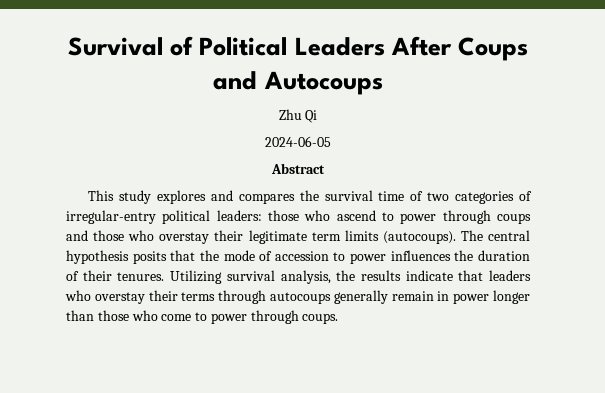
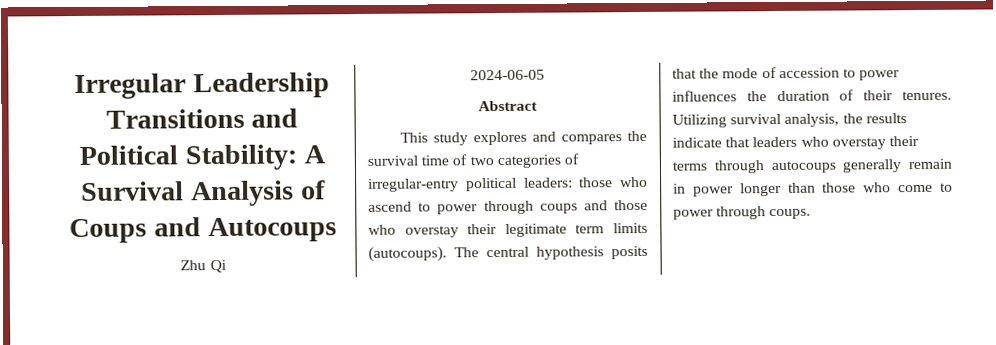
- Survival of Political Leaders After Coups and Autocoups
+ Irregular Leadership Transitions and Political Stability: A Survival Analysis of Coups and Autocoups

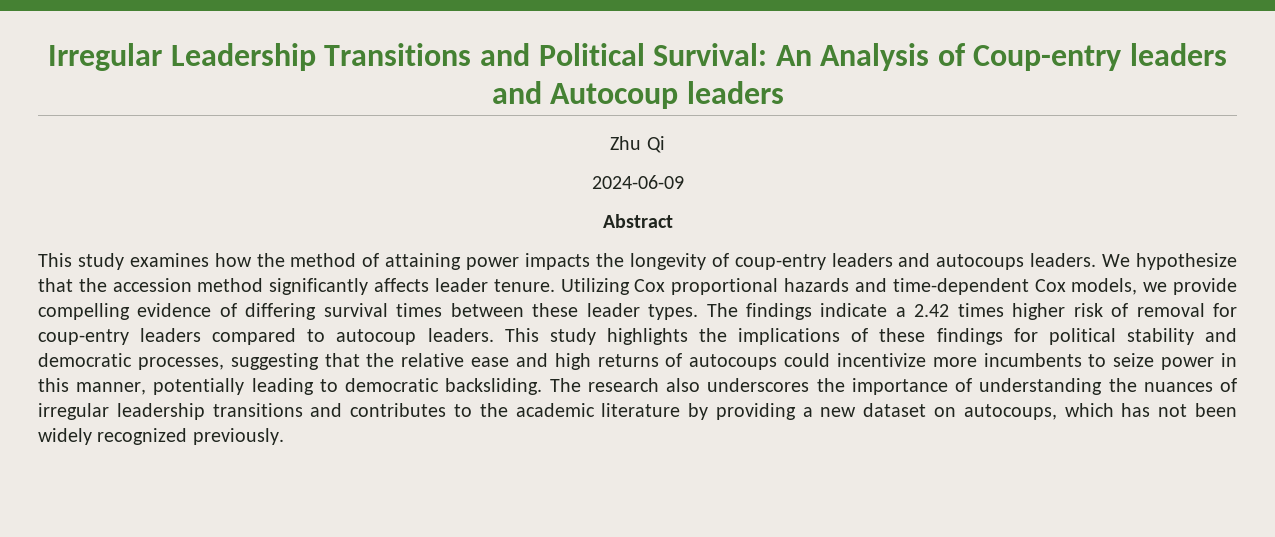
- Irregular Leadership Transitions and Political Stability: A Survival Analysis of Coups and Autocoups
+ Irregular Leadership Transitions and Political Survival: An Analysis of Coup-entry leaders and Autocoup leaders
- 2024-06-05
+ 2024-06-09
- This study explores and compares the survival time of two categories of irregular-entry political leaders: those who ascend to power through coups and those who overstay their legitimate term limits (autocoups). The central hypothesis posits that the mode of accession to power influences the duration of their tenures. Utilizing survival analysis, the results indicate that leaders who overstay their terms through autocoups generally remain in power longer than those who come to power through coups.
+ This study examines how the method of attaining power impacts the longevity of coup-entry leaders and autocoups leaders. We hypothesize that the accession method significantly affects leader tenure. Utilizing Cox proportional hazards and time-dependent Cox models, we provide compelling evidence of differing survival times between these leader types. The findings indicate a 2.42 times higher risk of removal for coup-entry leaders compared to autocoup leaders. This study highlights the implications of these findings for political stability and democratic processes, suggesting that the relative ease and high returns of autocoups could incentivize more incumbents to seize power in this manner, potentially leading to democratic backsliding. The research also underscores the importance of understanding the nuances of irregular leadership transitions and contributes to the academic literature by providing a new dataset on autocoups, which has not been widely recognized previously.

